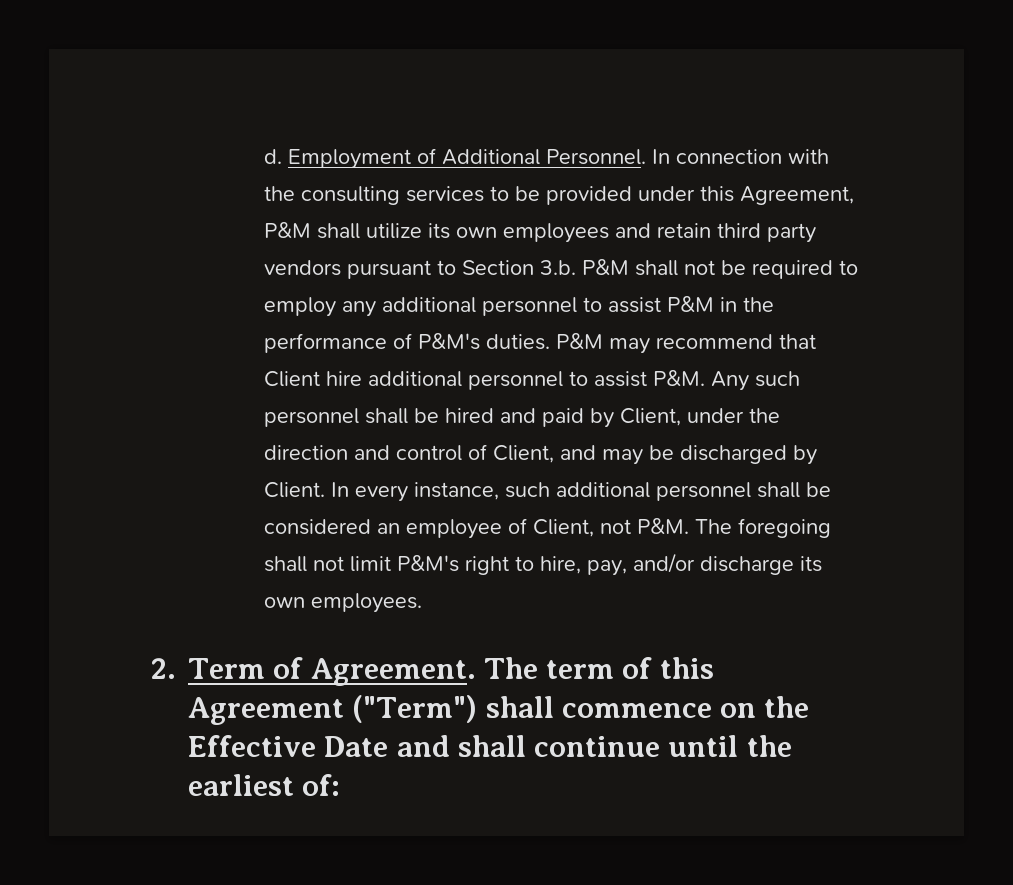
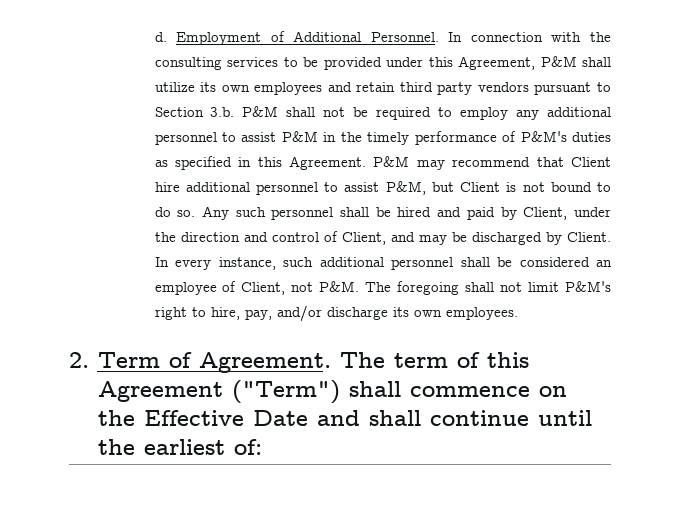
- In connection with the consulting services to be provided under this Agreement, P&M shall utilize its own employees and retain third party vendors pursuant to Section 3.b. P&M shall not be required to employ any additional personnel to assist P&M in the performance of P&M's duties.
+ In connection with the consulting services to be provided under this Agreement, P&M shall utilize its own employees and retain third party vendors pursuant to Section 3.b. P&M shall not be required to employ any additional personnel to assist P&M in the timely performance of P&M's duties as specified in this Agreement.
- P&M may recommend that Client hire additional personnel to assist P&M. Any such personnel shall be hired and paid by Client, under the direction and control of Client, and may be discharged by Client.
+ P&M may recommend that Client hire additional personnel to assist P&M, but Client is not bound to do so. Any such personnel shall be hired and paid by Client, under the direction and control of Client, and may be discharged by Client.

